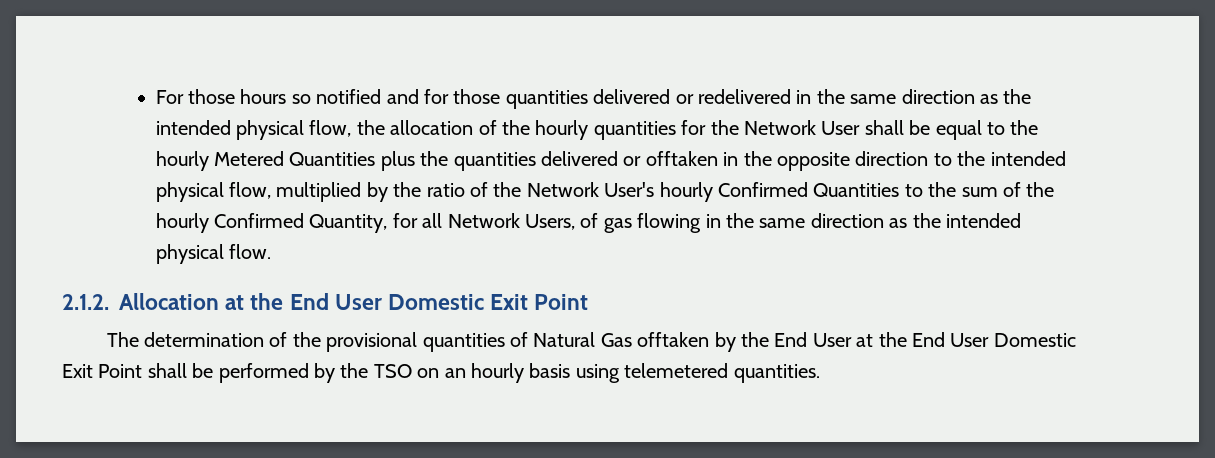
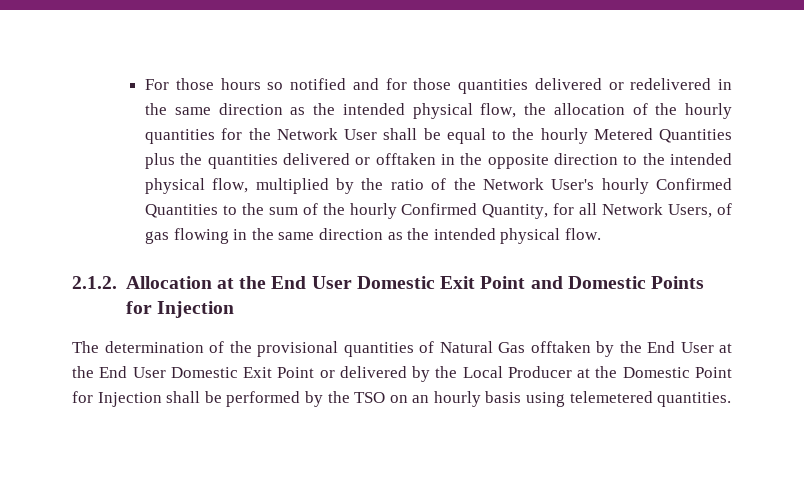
- 2.1.2. Allocation at the End User Domestic Exit Point
+ 2.1.2. Allocation at the End User Domestic Exit Point and Domestic Points for Injection
- The determination of the provisional quantities of Natural Gas offtaken by the End User at the End User Domestic Exit Point shall be performed by the TSO on an hourly basis using telemetered quantities.
+ The determination of the provisional quantities of Natural Gas offtaken by the End User at the End User Domestic Exit Point or delivered by the Local Producer at the Domestic Point for Injection shall be performed by the TSO on an hourly basis using telemetered quantities.

